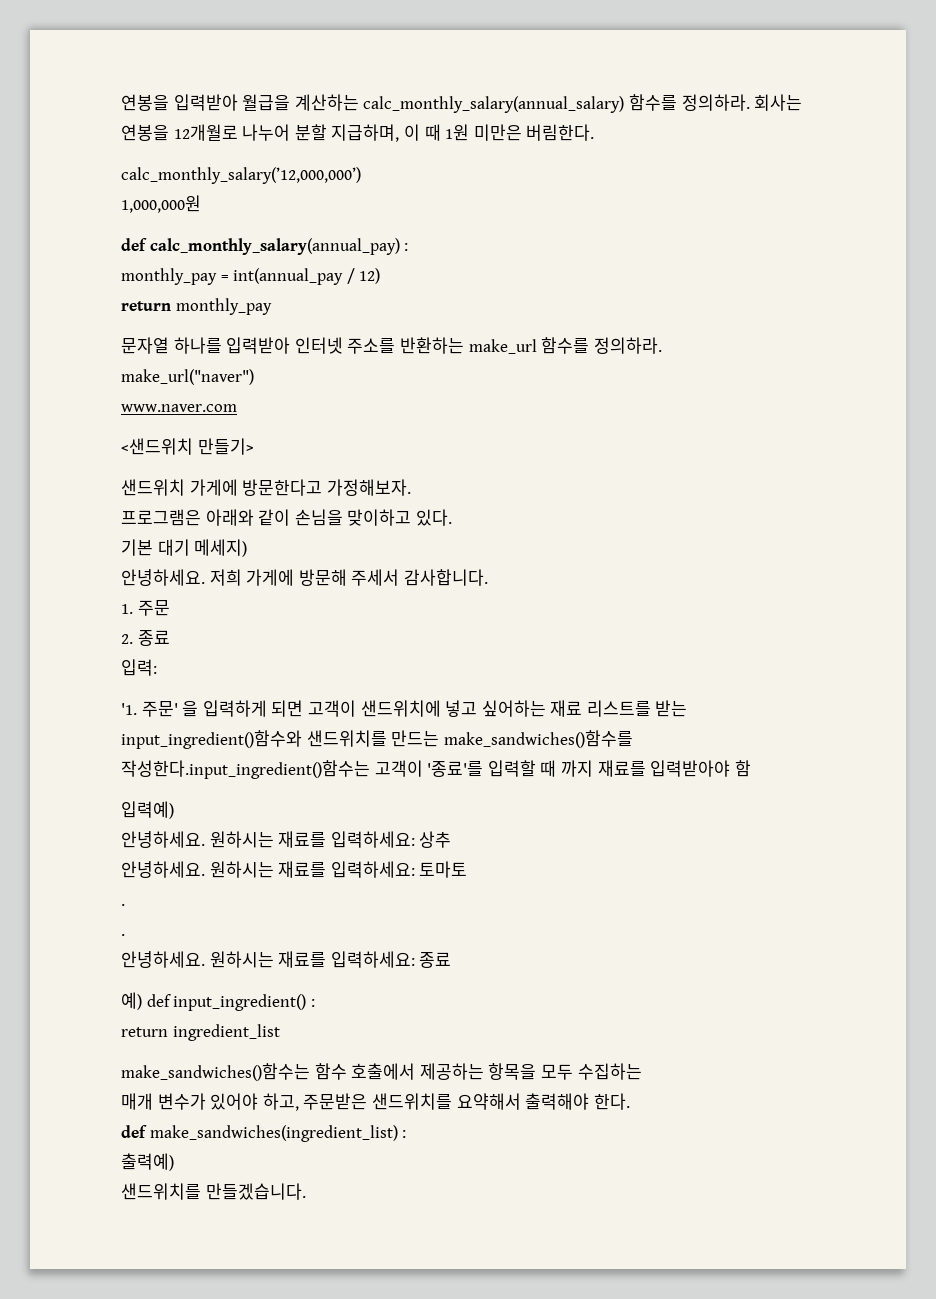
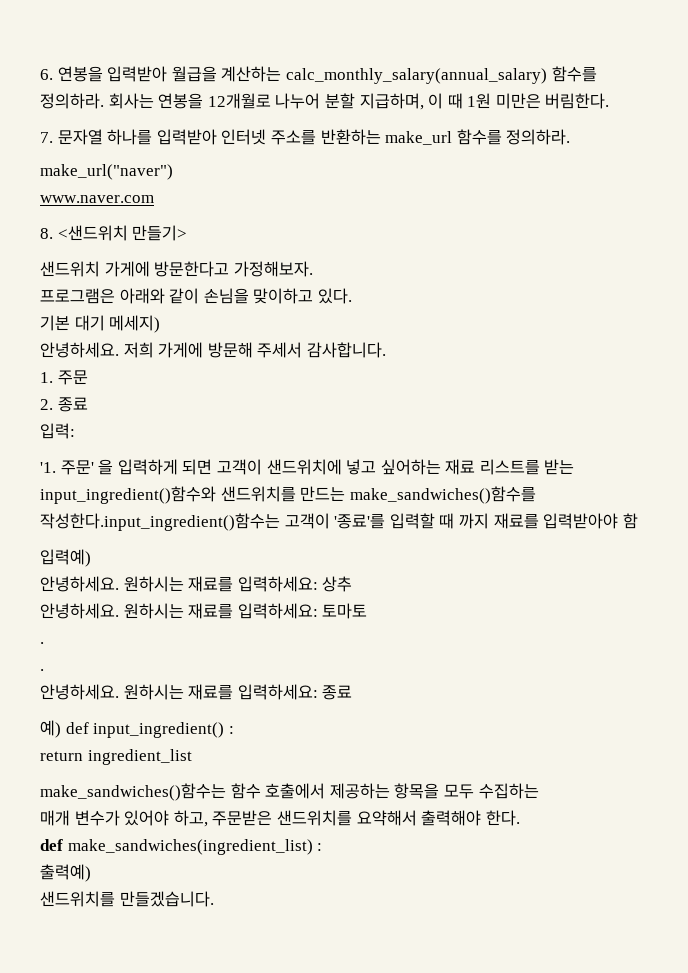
- 연봉을 입력받아 월급을 계산하는 calc_monthly_salary(annual_salary) 함수를 정의하라.
+ 6. 연봉을 입력받아 월급을 계산하는 calc_monthly_salary(annual_salary) 함수를 정의하라.
- calc_monthly_salary(’12,000,000’)
- 1,000,000원
- def calc_monthly_salary(annual_pay) :
- monthly_pay = int(annual_pay / 12)
- return monthly_pay
- 문자열 하나를 입력받아 인터넷 주소를 반환하는 make_url 함수를 정의하라.
+ 7. 문자열 하나를 입력받아 인터넷 주소를 반환하는 make_url 함수를 정의하라.
- <샌드위치 만들기>
+ 8. <샌드위치 만들기>

